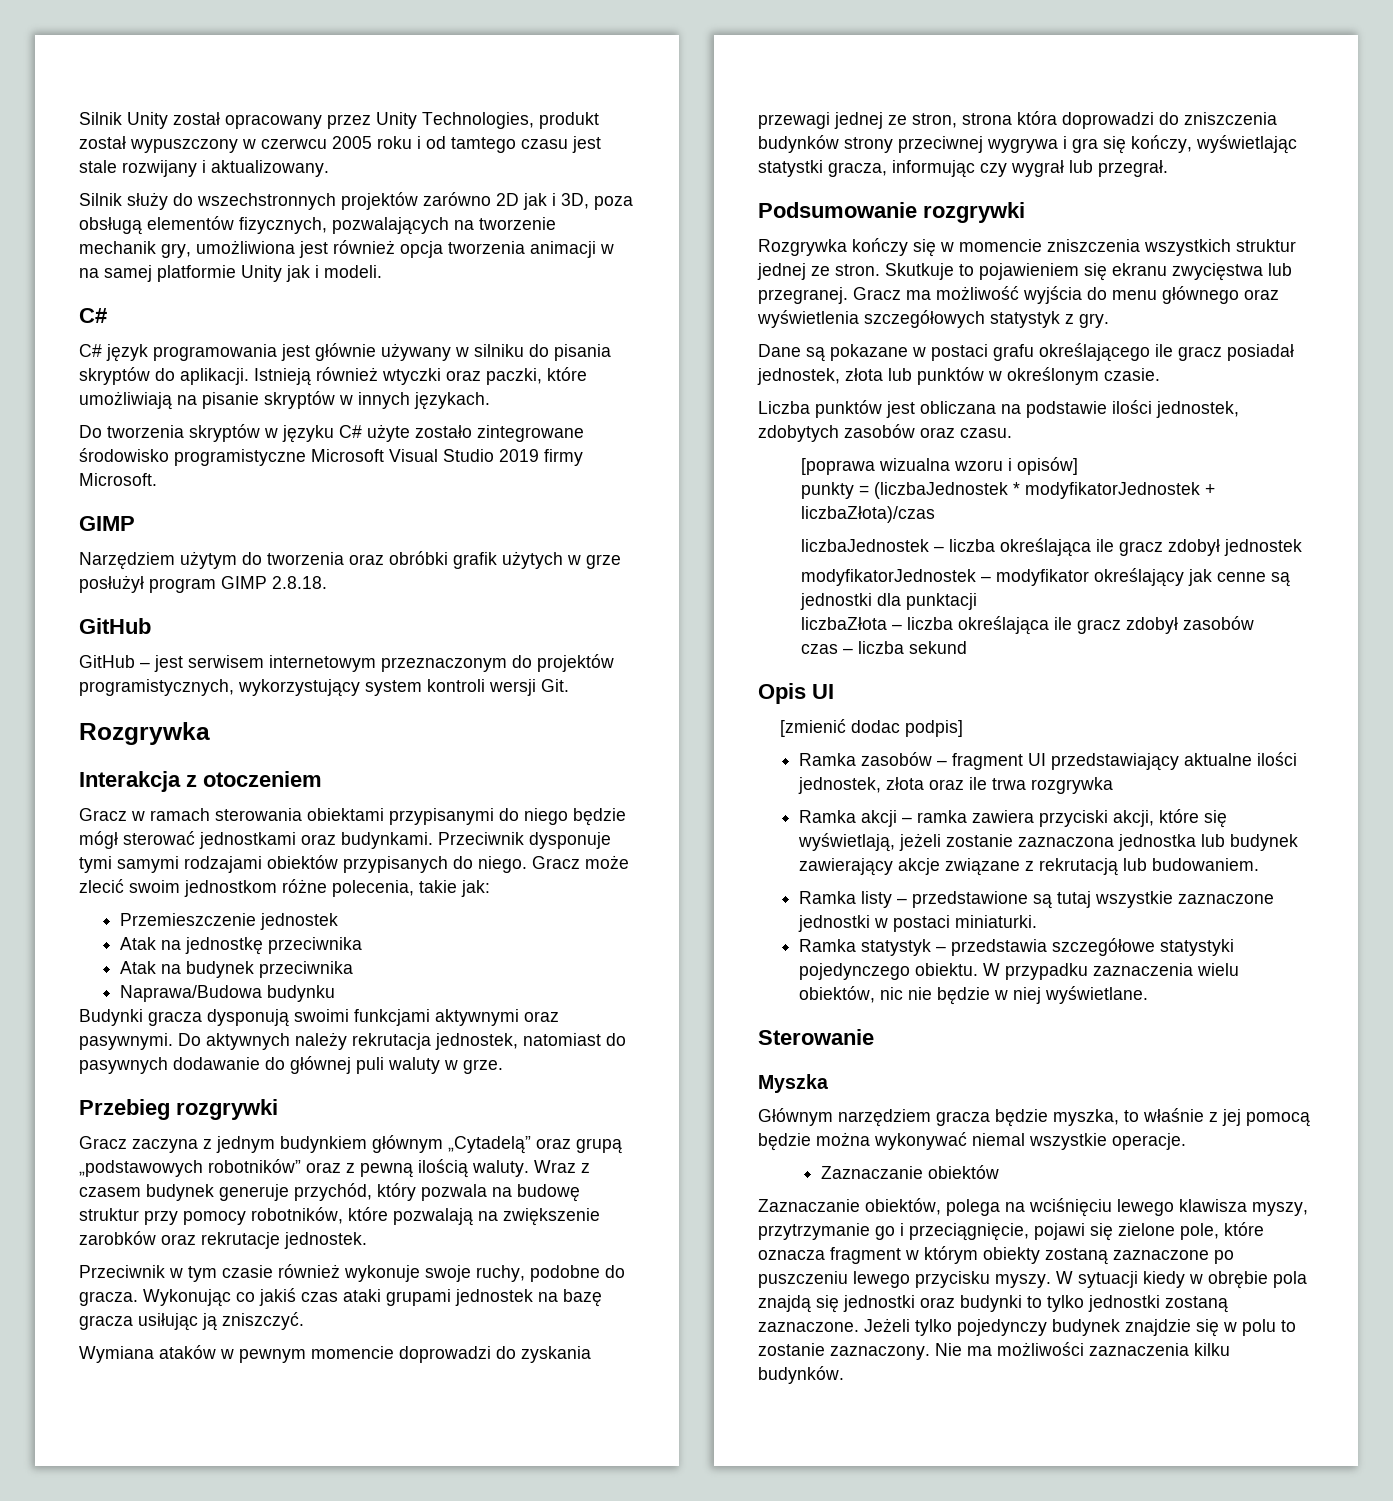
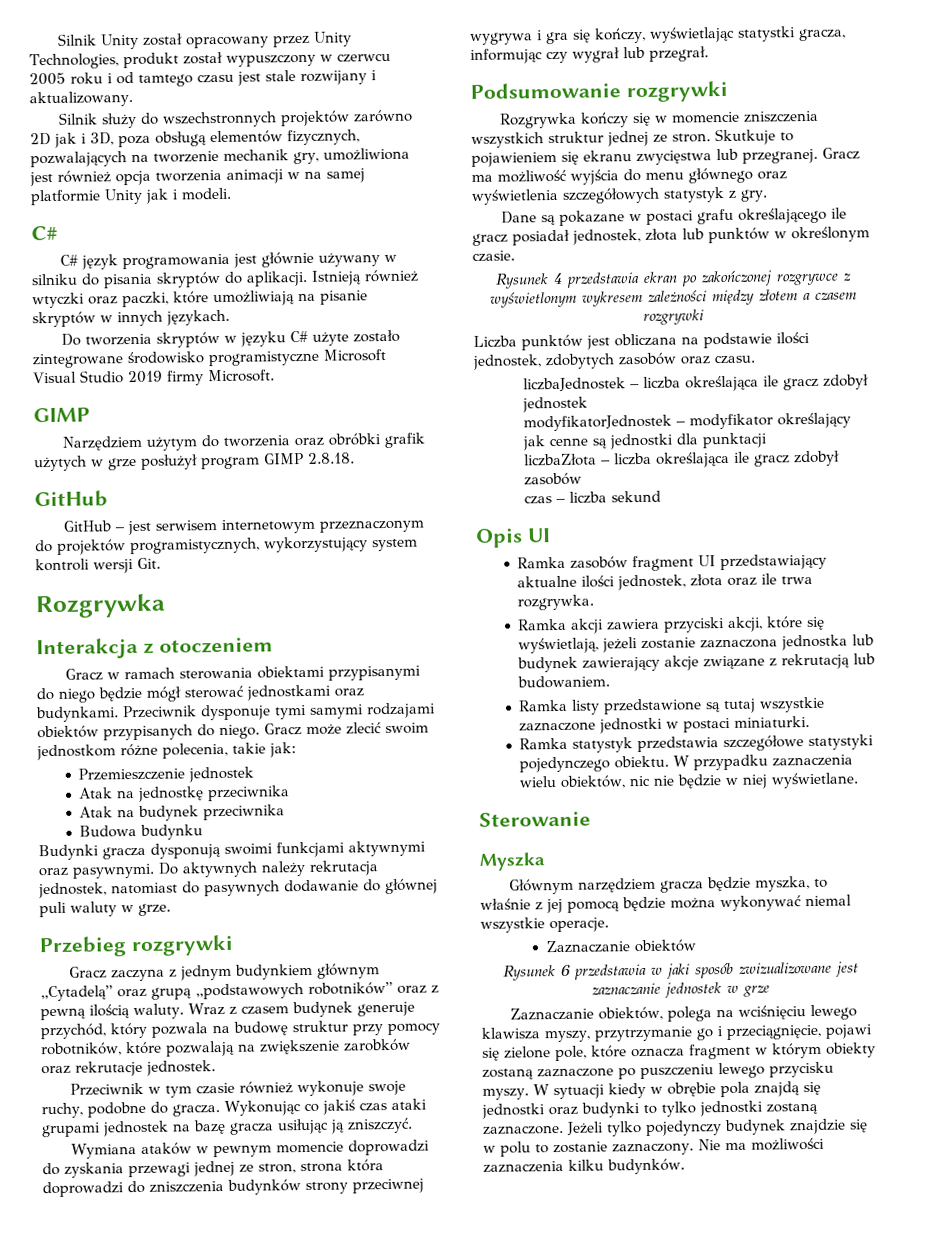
- Naprawa/Budowa budynku
+ Budowa budynku
+ Rysunek 4 przedstawia ekran po zakończonej rozgrywce z wyświetlonym wykresem zależności między złotem a czasem rozgrywki
- [poprawa wizualna wzoru i opisów]
- punkty = (liczbaJednostek * modyfikatorJednostek + liczbaZłota)/czas
- [zmienić dodac podpis]
- Ramka zasobów – fragment UI przedstawiający aktualne ilości jednostek, złota oraz ile trwa rozgrywka
+ Ramka zasobów fragment UI przedstawiający aktualne ilości jednostek, złota oraz ile trwa rozgrywka.
- Ramka akcji – ramka zawiera przyciski akcji, które się wyświetlają, jeżeli zostanie zaznaczona jednostka lub budynek zawierający akcje związane z rekrutacją lub budowaniem.
+ Ramka akcji zawiera przyciski akcji, które się wyświetlają, jeżeli zostanie zaznaczona jednostka lub budynek zawierający akcje związane z rekrutacją lub budowaniem.
- Ramka listy – przedstawione są tutaj wszystkie zaznaczone jednostki w postaci miniaturki.
+ Ramka listy przedstawione są tutaj wszystkie zaznaczone jednostki w postaci miniaturki.
- Ramka statystyk – przedstawia szczegółowe statystyki pojedynczego obiektu.
+ Ramka statystyk przedstawia szczegółowe statystyki pojedynczego obiektu.
+ Rysunek 6 przedstawia w jaki sposób zwizualizowane jest zaznaczanie jednostek w grze

